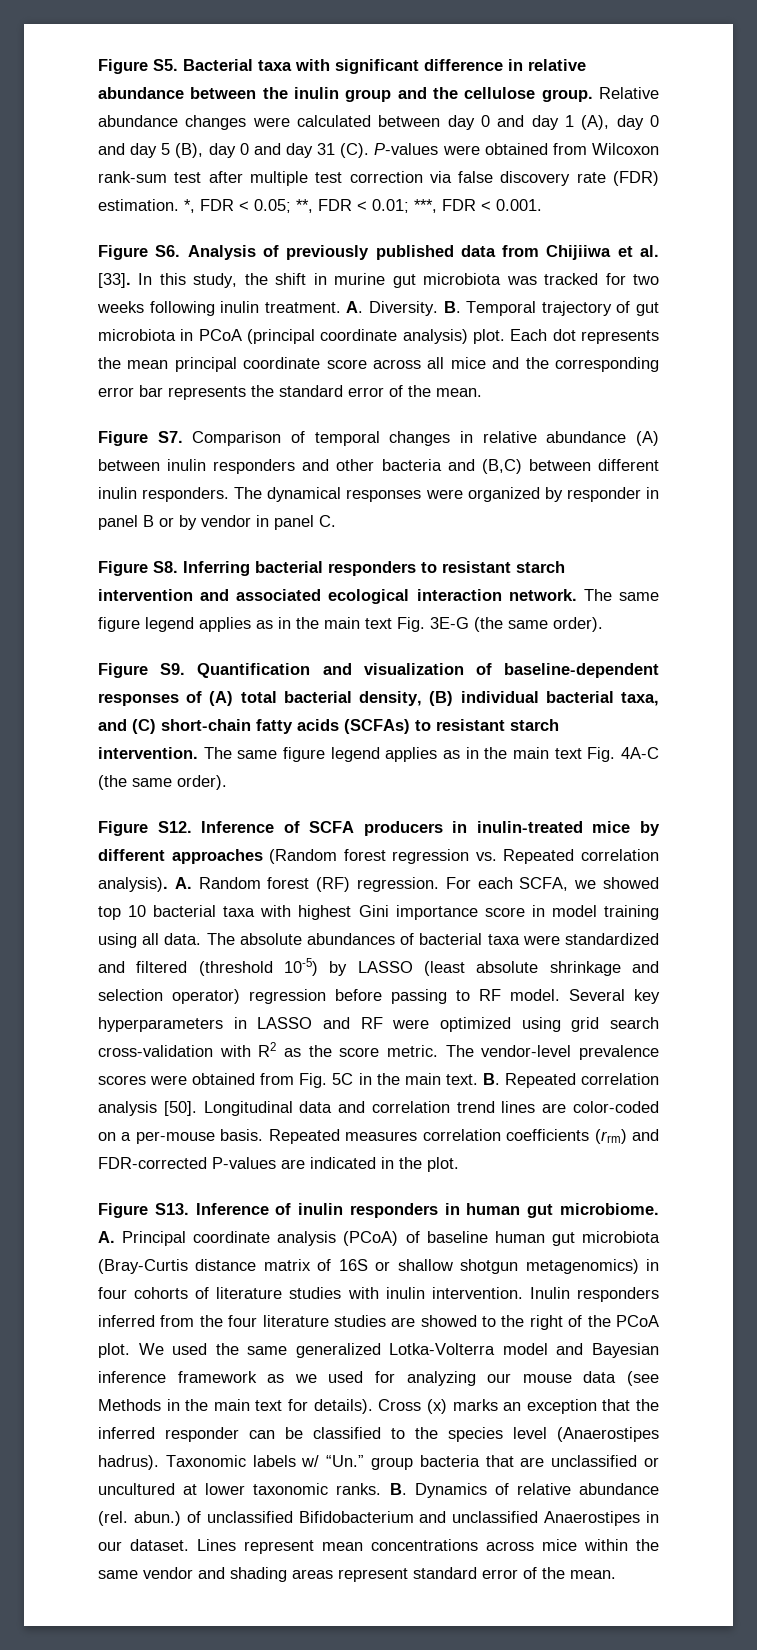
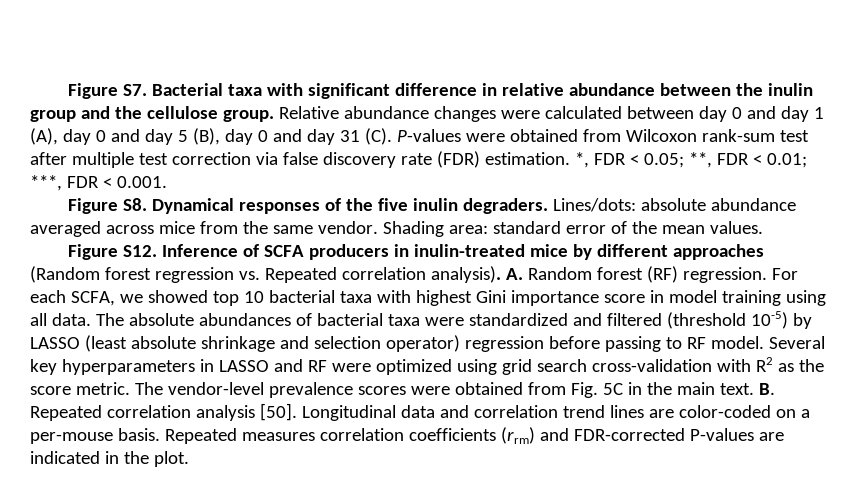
- Figure S5. Bacterial taxa with significant difference in relative abundance between the inulin group and the cellulose group.
+ Figure S7. Bacterial taxa with significant difference in relative abundance between the inulin group and the cellulose group.
- Figure S6. Analysis of previously published data from Chijiiwa et al. [33]. In this study, the shift in murine gut microbiota was tracked for two weeks following inulin treatment. A. Diversity. B. Temporal trajectory of gut microbiota in PCoA (principal coordinate analysis) plot. Each dot represents the mean principal coordinate score across all mice and the corresponding error bar represents the standard error of the mean.
- Figure S7. Comparison of temporal changes in relative abundance (A) between inulin responders and other bacteria and (B,C) between different inulin responders. The dynamical responses were organized by responder in panel B or by vendor in panel C.
- Figure S8. Inferring bacterial responders to resistant starch intervention and associated ecological interaction network. The same figure legend applies as in the main text Fig. 3E-G (the same order).
- Figure S9. Quantification and visualization of baseline-dependent responses of (A) total bacterial density, (B) individual bacterial taxa, and (C) short-chain fatty acids (SCFAs) to resistant starch intervention. The same figure legend applies as in the main text Fig. 4A-C (the same order).
+ Figure S8. Dynamical responses of the five inulin degraders. Lines/dots: absolute abundance averaged across mice from the same vendor. Shading area: standard error of the mean values.
- Figure S13. Inference of inulin responders in human gut microbiome. A. Principal coordinate analysis (PCoA) of baseline human gut microbiota (Bray-Curtis distance matrix of 16S or shallow shotgun metagenomics) in four cohorts of literature studies with inulin intervention. Inulin responders inferred from the four literature studies are showed to the right of the PCoA plot. We used the same generalized Lotka-Volterra model and Bayesian inference framework as we used for analyzing our mouse data (see Methods in the main text for details). Cross (x) marks an exception that the inferred responder can be classified to the species level (Anaerostipes hadrus). Taxonomic labels w/ “Un.” group bacteria that are unclassified or uncultured at lower taxonomic ranks. B. Dynamics of relative abundance (rel. abun.) of unclassified Bifidobacterium and unclassified Anaerostipes in our dataset. Lines represent mean concentrations across mice within the same vendor and shading areas represent standard error of the mean.

